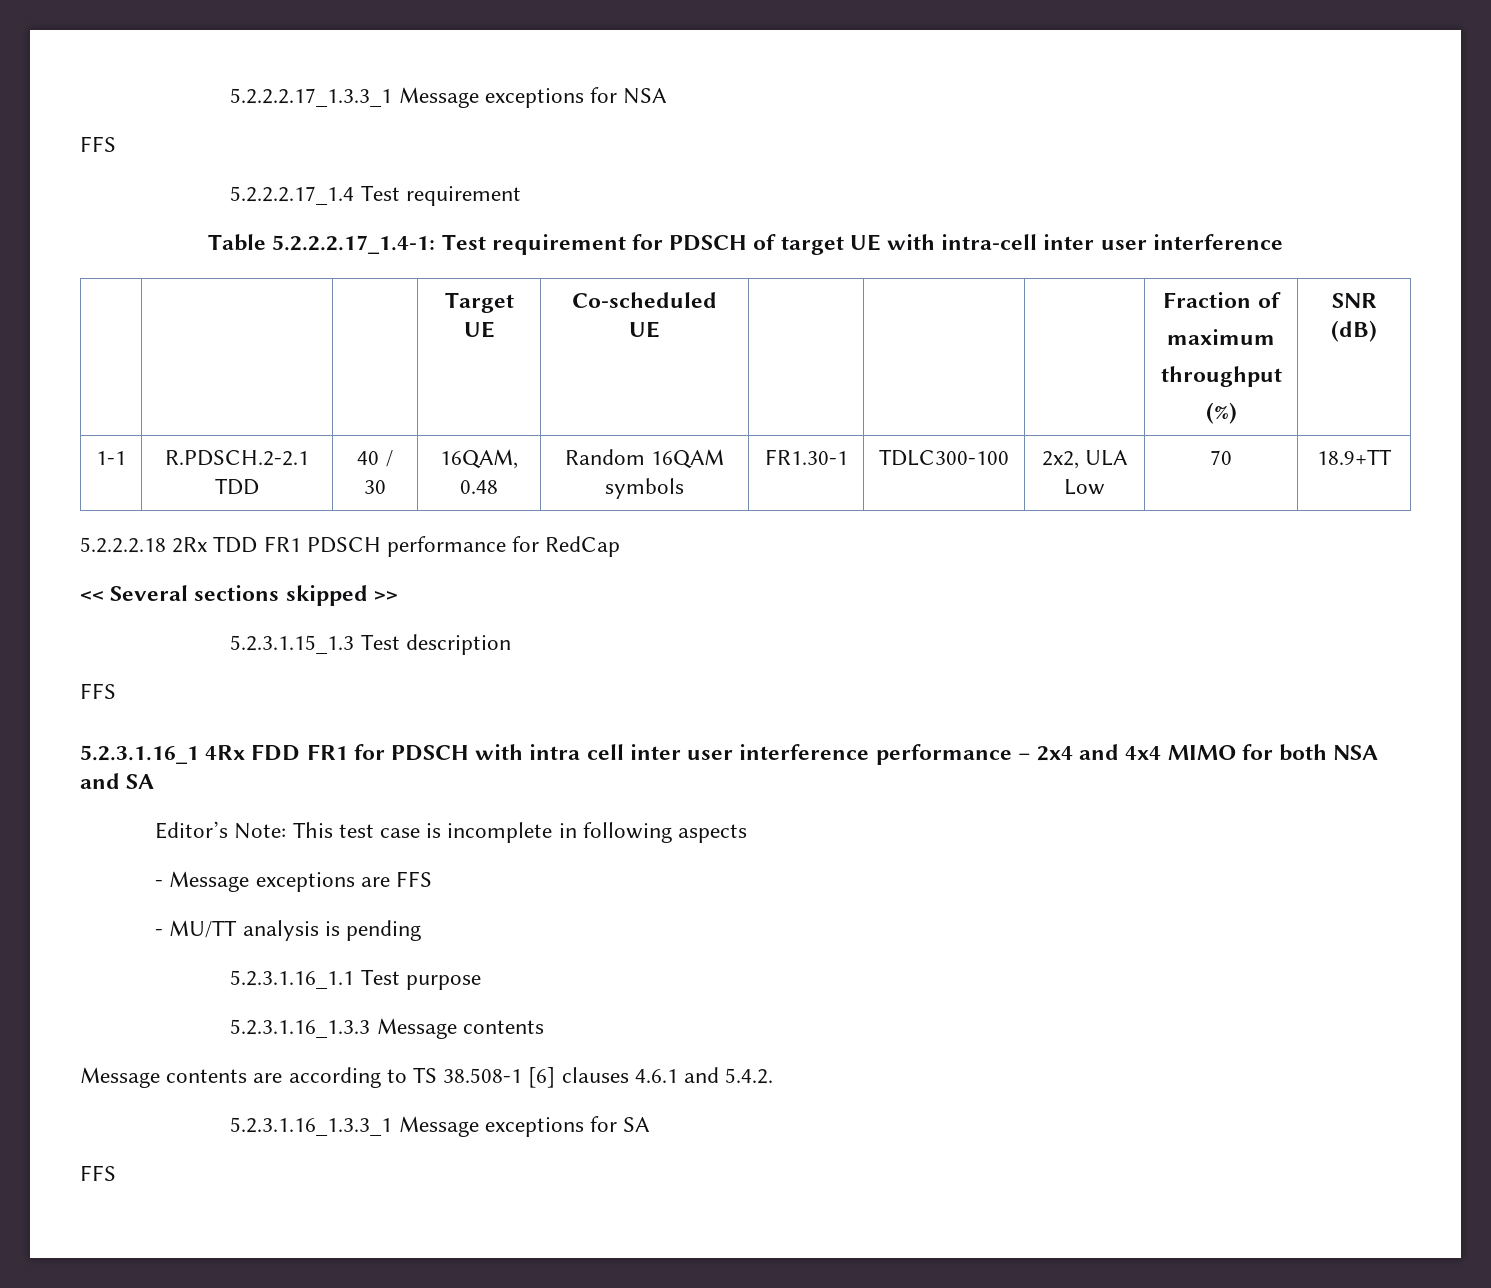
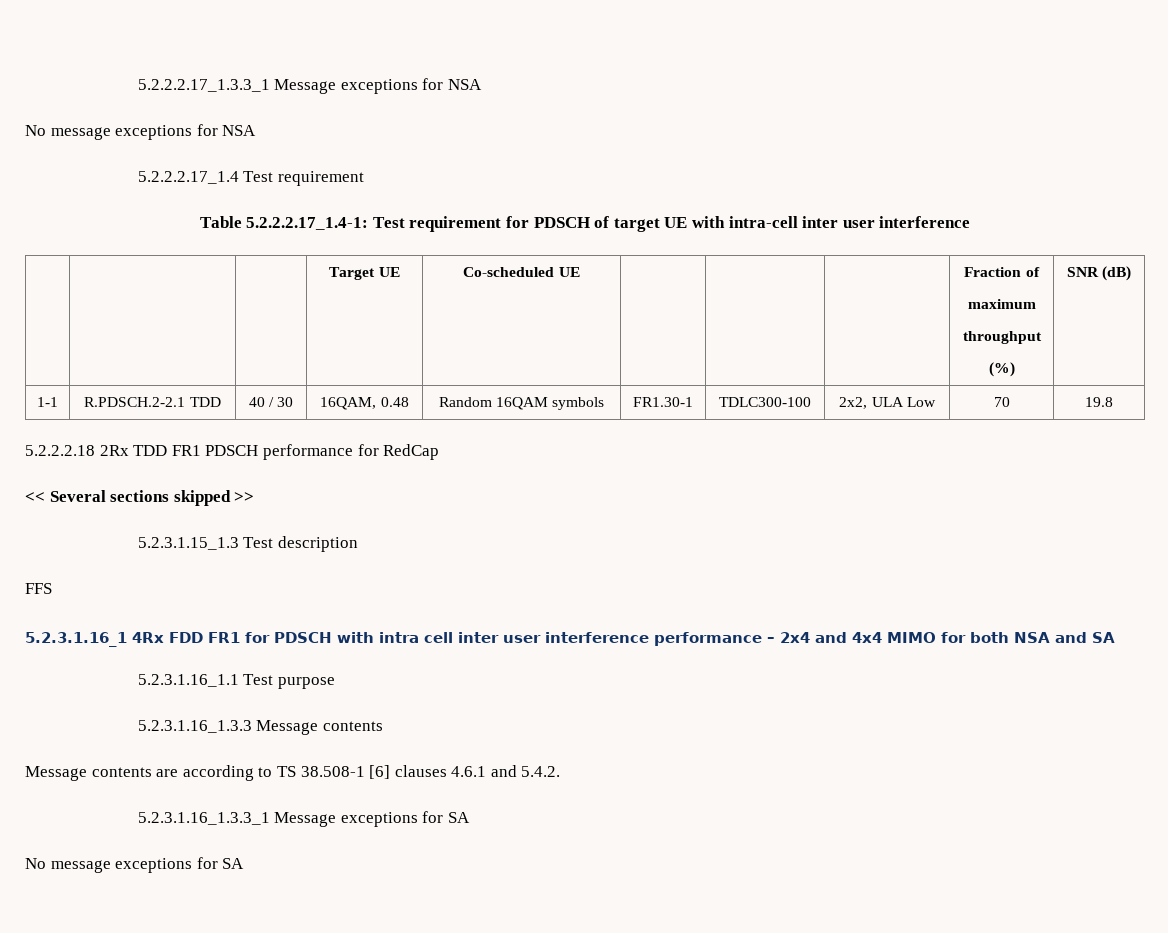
  5.2.2.2.17_1.3.3_1 Message exceptions for NSA
- FFS
+ No message exceptions for NSA
- 1-1 | R.PDSCH.2-2.1 TDD | 40 / 30 | 16QAM, 0.48 | Random 16QAM symbols | FR1.30-1 | TDLC300-100 | 2x2, ULA Low | 70 | 18.9+TT
+ 1-1 | R.PDSCH.2-2.1 TDD | 40 / 30 | 16QAM, 0.48 | Random 16QAM symbols | FR1.30-1 | TDLC300-100 | 2x2, ULA Low | 70 | 19.8
- Editor’s Note: This test case is incomplete in following aspects
- - Message exceptions are FFS
- - MU/TT analysis is pending
  5.2.3.1.16_1.3.3_1 Message exceptions for SA
- FFS
+ No message exceptions for SA

